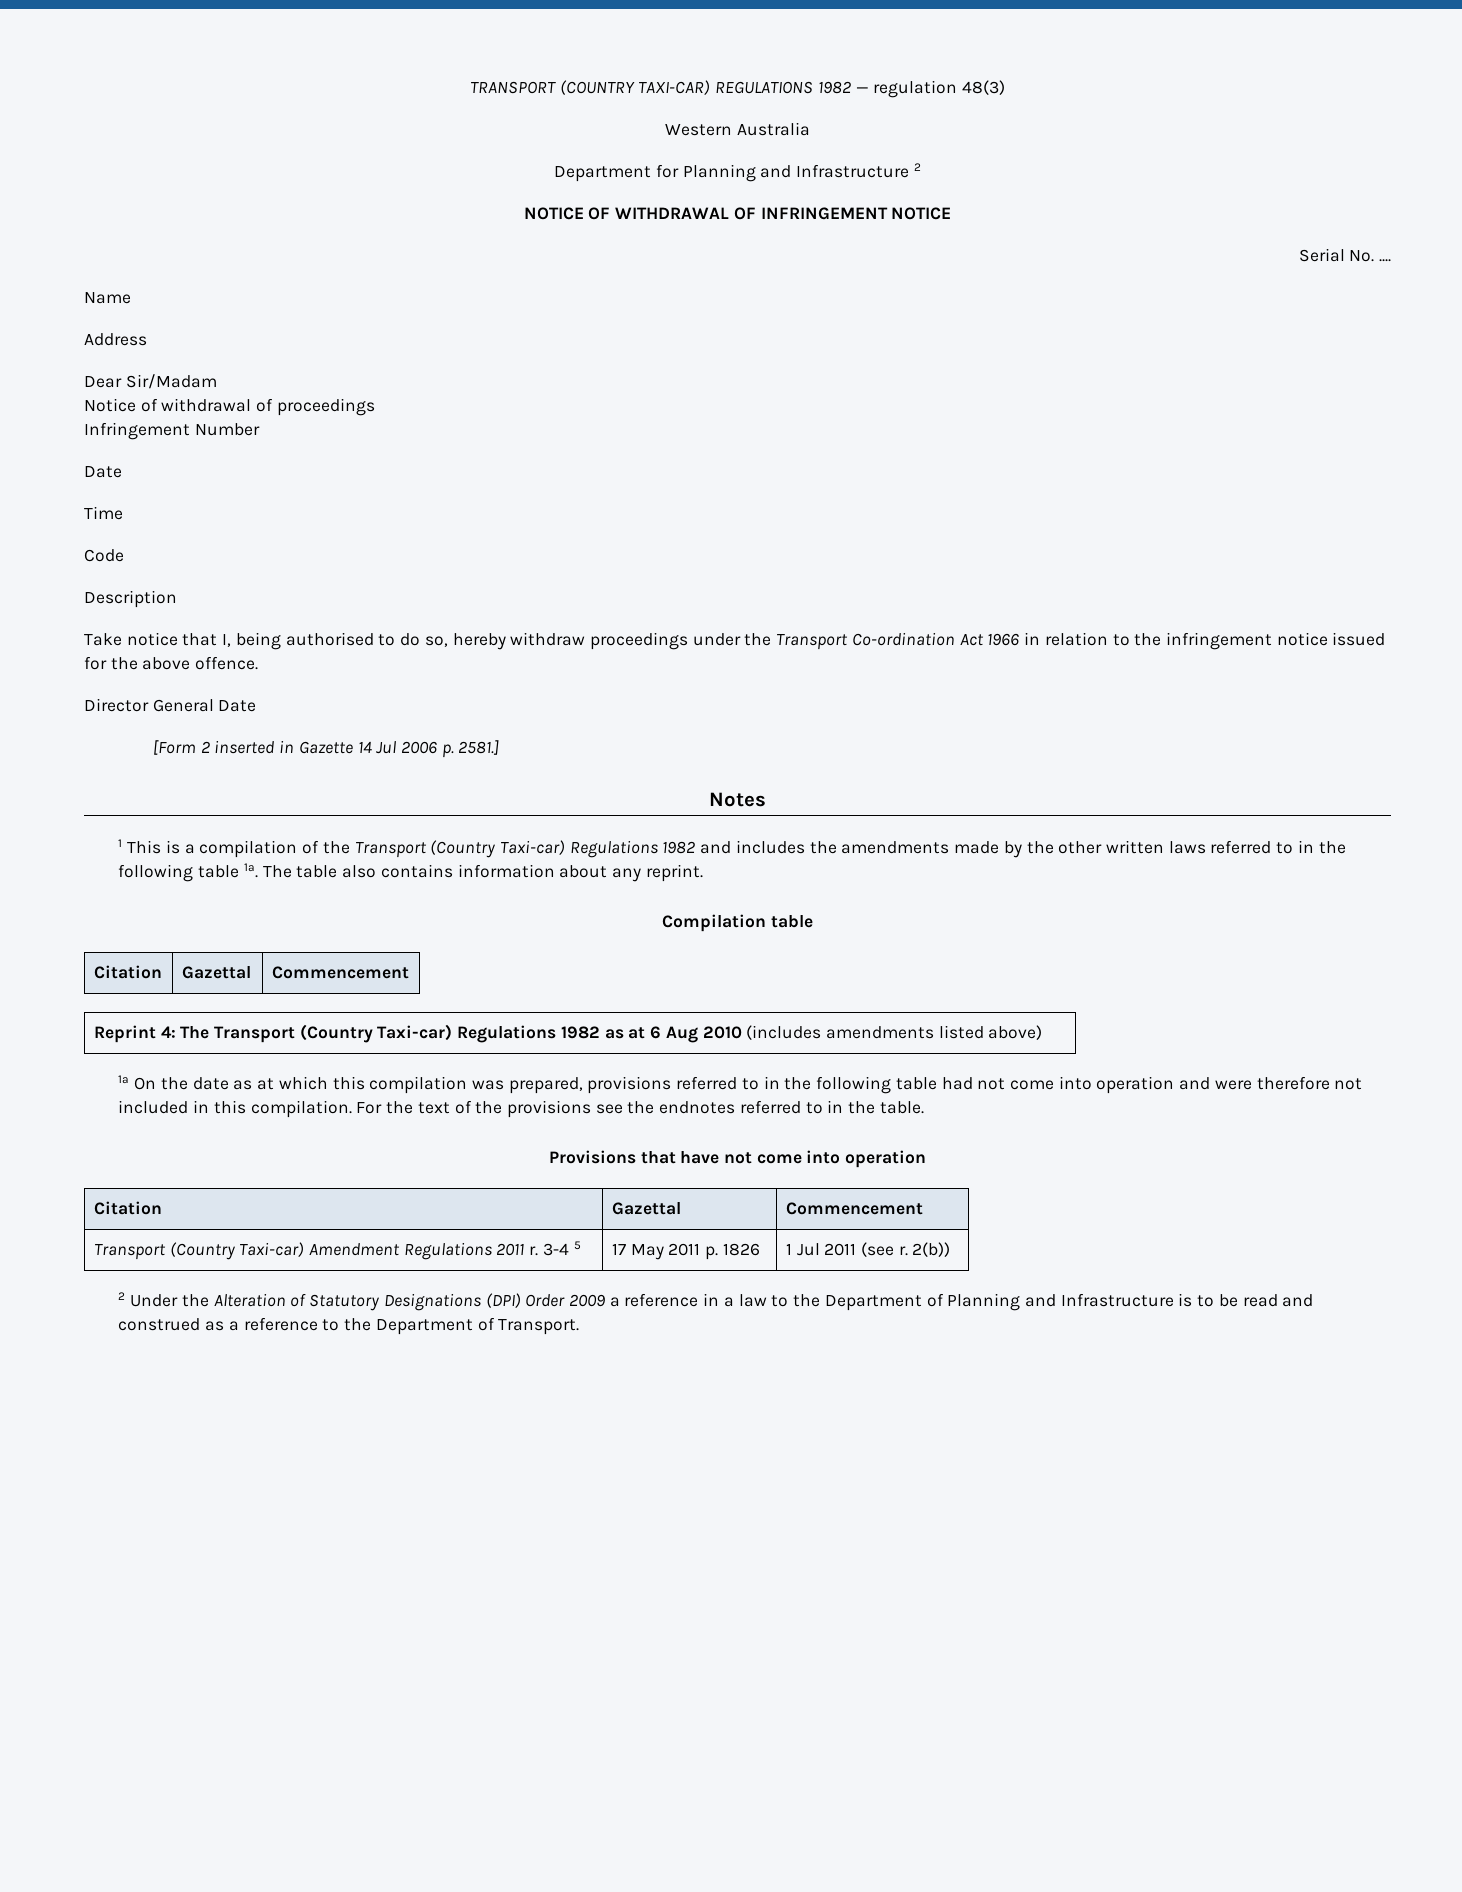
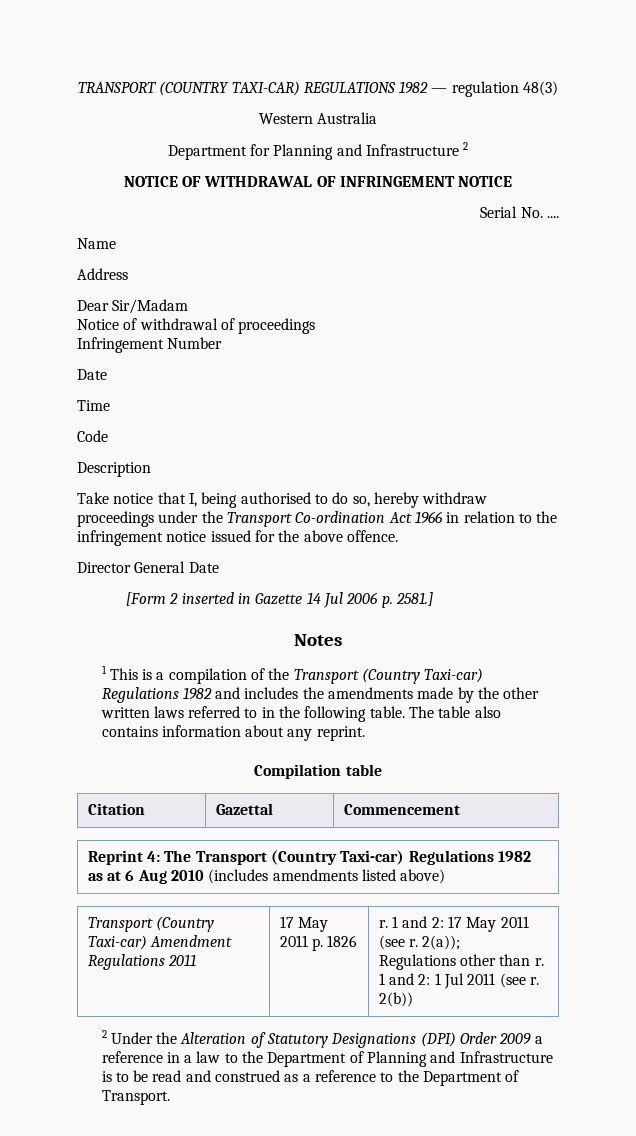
- 1 This is a compilation of the Transport (Country Taxi-car) Regulations 1982 and includes the amendments made by the other written laws referred to in the following table 1a.
+ 1 This is a compilation of the Transport (Country Taxi-car) Regulations 1982 and includes the amendments made by the other written laws referred to in the following table.
- 1a On the date as at which this compilation was prepared, provisions referred to in the following table had not come into operation and were therefore not included in this compilation. For the text of the provisions see the endnotes referred to in the table.
- Provisions that have not come into operation
- Citation | Gazettal | Commencement
- Transport (Country Taxi-car) Amendment Regulations 2011 r. 3-4 5 | 17 May 2011 p. 1826 | 1 Jul 2011 (see r. 2(b))
+ Transport (Country Taxi-car) Amendment Regulations 2011 | 17 May 2011 p. 1826 | r. 1 and 2: 17 May 2011 (see r. 2(a));
+ Regulations other than r. 1 and 2: 1 Jul 2011 (see r. 2(b))

